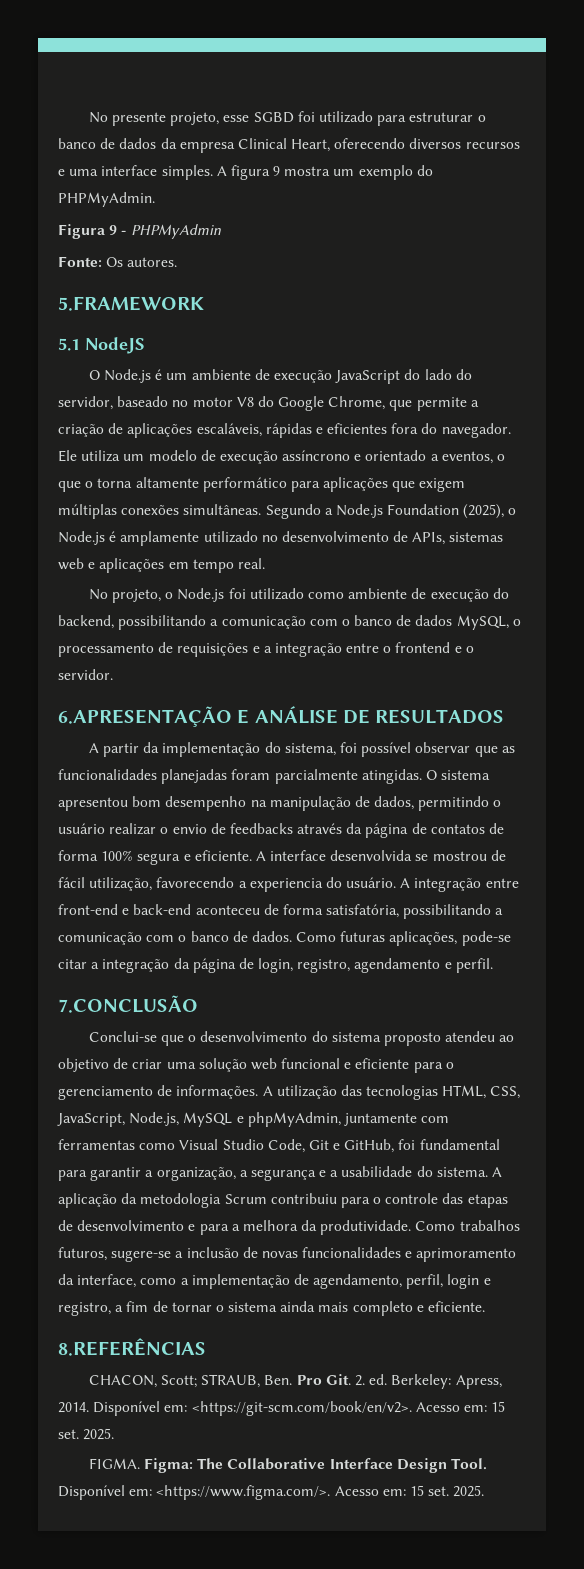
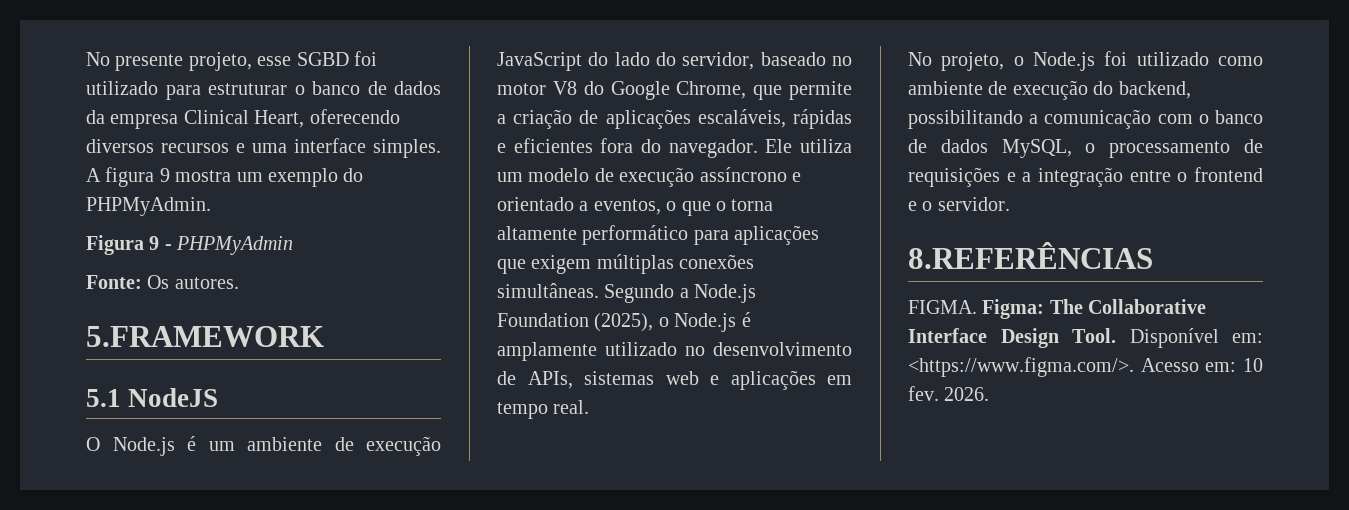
- 6.APRESENTAÇÃO E ANÁLISE DE RESULTADOS
- A partir da implementação do sistema, foi possível observar que as funcionalidades planejadas foram parcialmente atingidas. O sistema apresentou bom desempenho na manipulação de dados, permitindo o usuário realizar o envio de feedbacks através da página de contatos de forma 100% segura e eficiente. A interface desenvolvida se mostrou de fácil utilização, favorecendo a experiencia do usuário. A integração entre front-end e back-end aconteceu de forma satisfatória, possibilitando a comunicação com o banco de dados. Como futuras aplicações, pode-se citar a integração da página de login, registro, agendamento e perfil.
- 7.CONCLUSÃO
- Conclui-se que o desenvolvimento do sistema proposto atendeu ao objetivo de criar uma solução web funcional e eficiente para o gerenciamento de informações. A utilização das tecnologias HTML, CSS, JavaScript, Node.js, MySQL e phpMyAdmin, juntamente com ferramentas como Visual Studio Code, Git e GitHub, foi fundamental para garantir a organização, a segurança e a usabilidade do sistema. A aplicação da metodologia Scrum contribuiu para o controle das etapas de desenvolvimento e para a melhora da produtividade. Como trabalhos futuros, sugere-se a inclusão de novas funcionalidades e aprimoramento da interface, como a implementação de agendamento, perfil, login e registro, a fim de tornar o sistema ainda mais completo e eficiente.
  8.REFERÊNCIAS
- CHACON, Scott; STRAUB, Ben. Pro Git. 2. ed. Berkeley: Apress, 2014. Disponível em: <https://git-scm.com/book/en/v2>. Acesso em: 15 set. 2025.
- Disponível em: <https://www.figma.com/>. Acesso em: 15 set. 2025.
+ Disponível em: <https://www.figma.com/>. Acesso em: 10 fev. 2026.

